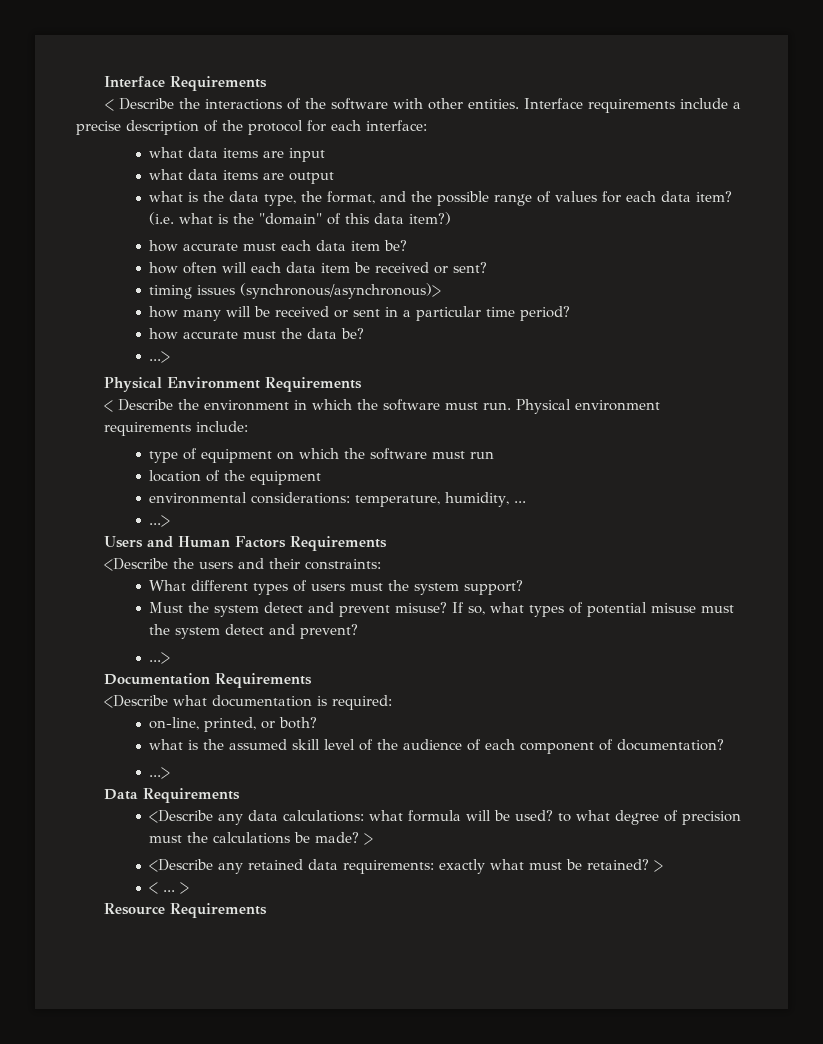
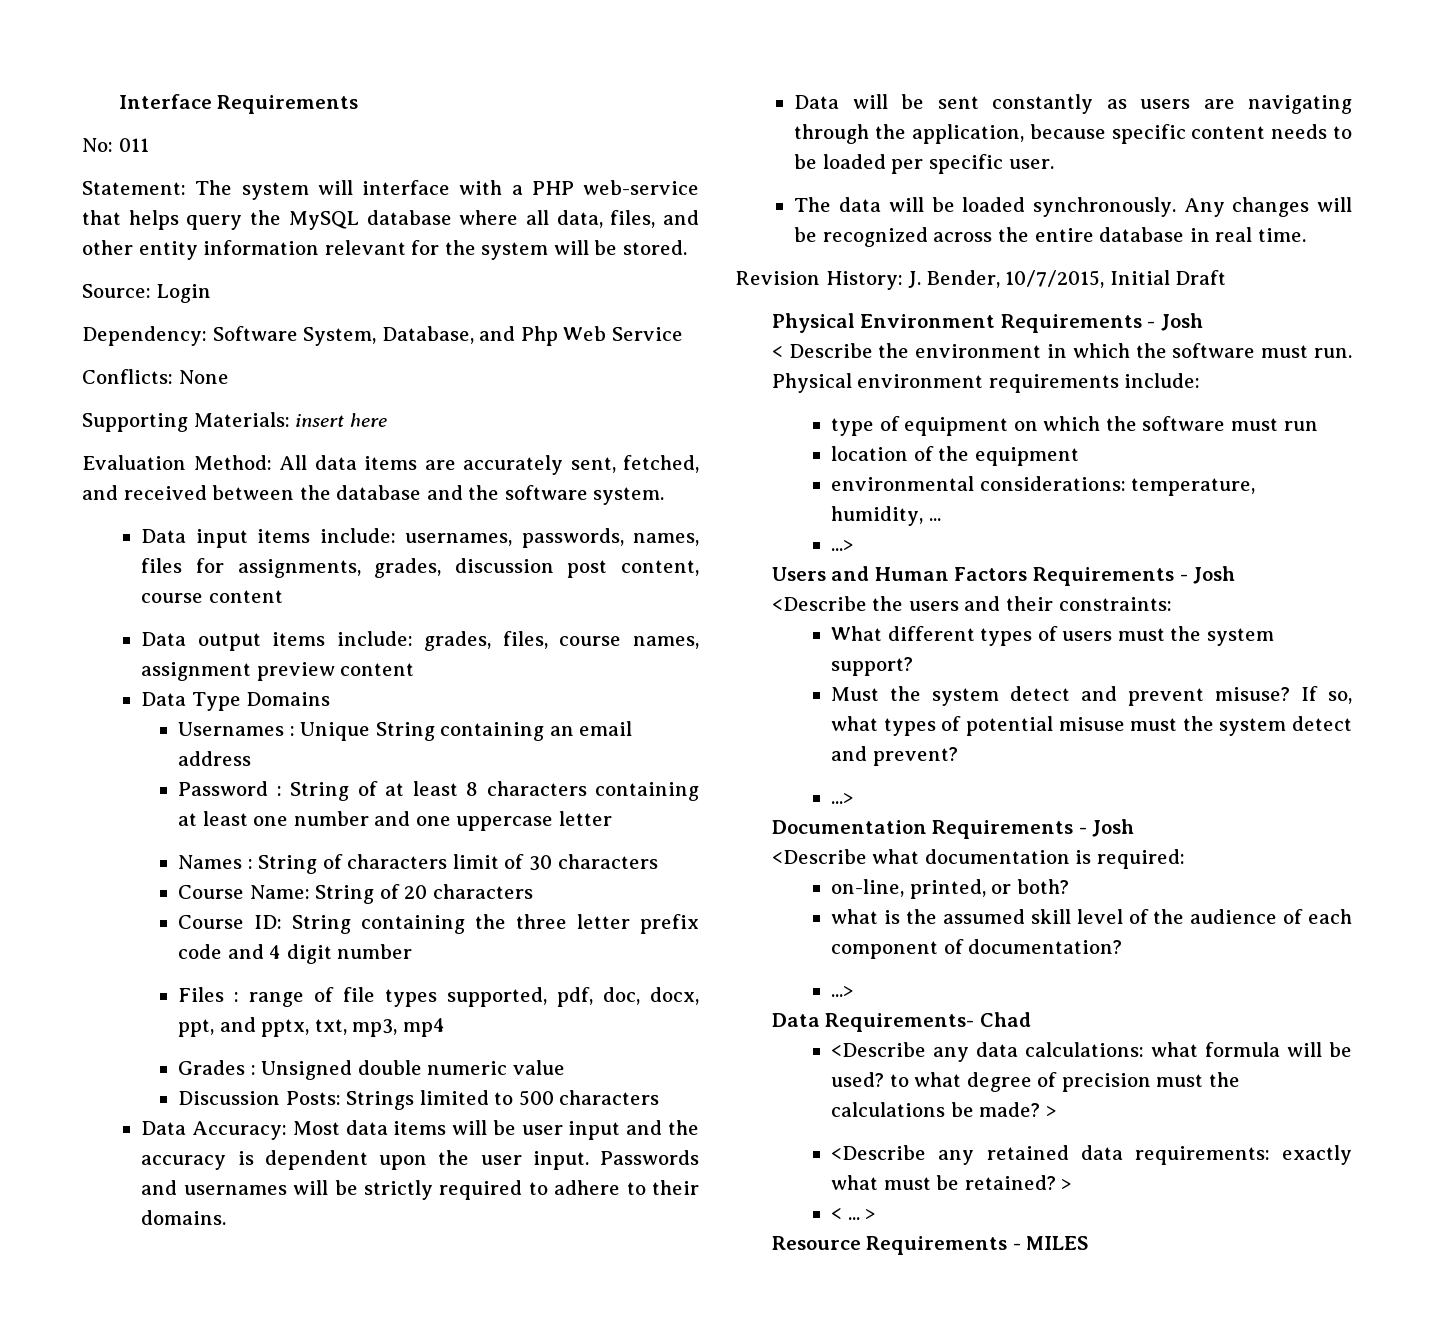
- < Describe the interactions of the software with other entities. Interface requirements include a precise description of the protocol for each interface:
- what data items are input
- what data items are output
- what is the data type, the format, and the possible range of values for each data item? (i.e. what is the "domain" of this data item?)
- how accurate must each data item be?
- how often will each data item be received or sent?
- timing issues (synchronous/asynchronous)>
- how many will be received or sent in a particular time period?
- how accurate must the data be?
- ...>
+ No: 011
+ Statement: The system will interface with a PHP web-service that helps query the MySQL database where all data, files, and other entity information relevant for the system will be stored.
+ Source: Login
+ Dependency: Software System, Database, and Php Web Service
+ Conflicts: None
+ Supporting Materials: insert here
+ Evaluation Method: All data items are accurately sent, fetched, and received between the database and the software system.
+ Data input items include: usernames, passwords, names, files for assignments, grades, discussion post content, course content
+ Data output items include: grades, files, course names, assignment preview content
+ Data Type Domains
+ Usernames : Unique String containing an email address
+ Password : String of at least 8 characters containing at least one number and one uppercase letter
+ Names : String of characters limit of 30 characters
+ Course Name: String of 20 characters
+ Course ID: String containing the three letter prefix code and 4 digit number
+ Files : range of file types supported, pdf, doc, docx, ppt, and pptx, txt, mp3, mp4
+ Grades : Unsigned double numeric value
+ Discussion Posts: Strings limited to 500 characters
+ Data Accuracy: Most data items will be user input and the accuracy is dependent upon the user input. Passwords and usernames will be strictly required to adhere to their domains.
+ Data will be sent constantly as users are navigating through the application, because specific content needs to be loaded per specific user.
+ The data will be loaded synchronously. Any changes will be recognized across the entire database in real time.
+ Revision History: J. Bender, 10/7/2015, Initial Draft
- Physical Environment Requirements
+ Physical Environment Requirements - Josh
- Users and Human Factors Requirements
+ Users and Human Factors Requirements - Josh
- Documentation Requirements
+ Documentation Requirements - Josh
- Data Requirements
+ Data Requirements- Chad
- Resource Requirements
+ Resource Requirements - MILES

